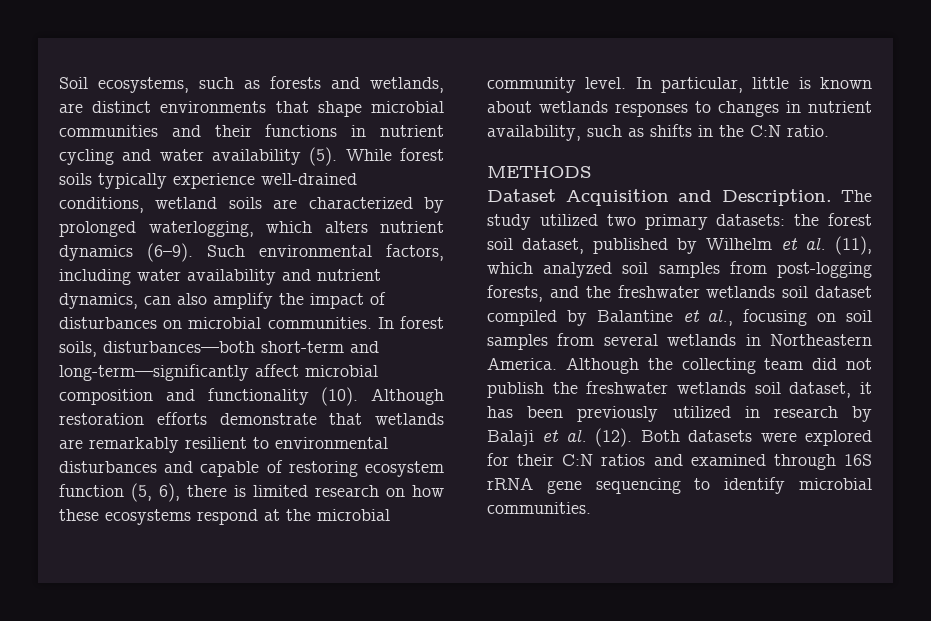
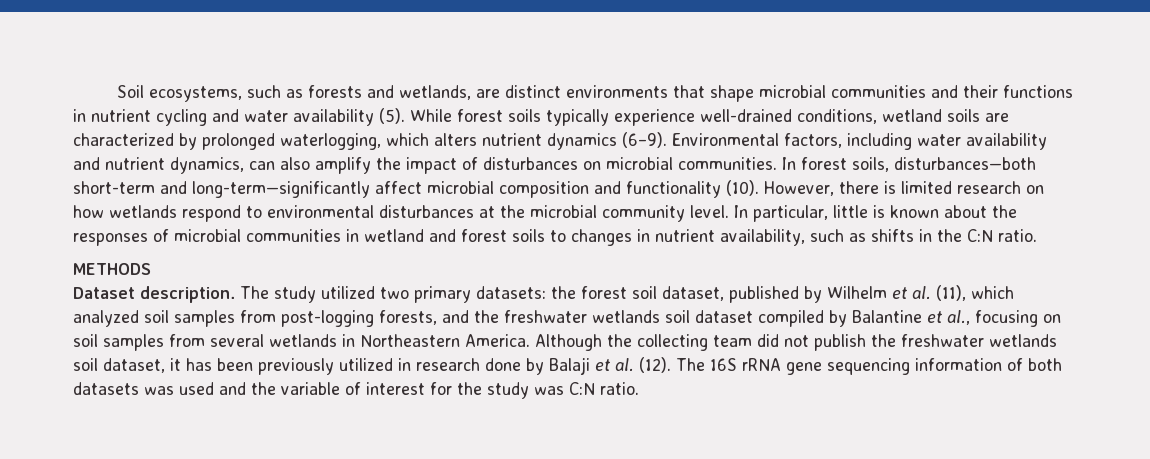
- Such environmental factors, including water availability and nutrient dynamics, can also amplify the impact of disturbances on microbial communities.
+ Environmental factors, including water availability and nutrient dynamics, can also amplify the impact of disturbances on microbial communities.
- Although restoration efforts demonstrate that wetlands are remarkably resilient to environmental disturbances and capable of restoring ecosystem function (5, 6), there is limited research on how these ecosystems respond at the microbial community level.
+ However, there is limited research on how wetlands respond to environmental disturbances at the microbial community level.
- In particular, little is known about wetlands responses to changes in nutrient availability, such as shifts in the C:N ratio.
+ In particular, little is known about the responses of microbial communities in wetland and forest soils to changes in nutrient availability, such as shifts in the C:N ratio.
- Dataset Acquisition and Description.
+ Dataset description.
- Although the collecting team did not publish the freshwater wetlands soil dataset, it has been previously utilized in research by Balaji et al. (12).
+ Although the collecting team did not publish the freshwater wetlands soil dataset, it has been previously utilized in research done by Balaji et al. (12).
- Both datasets were explored for their C:N ratios and examined through 16S rRNA gene sequencing to identify microbial communities.
+ The 16S rRNA gene sequencing information of both datasets was used and the variable of interest for the study was C:N ratio.

